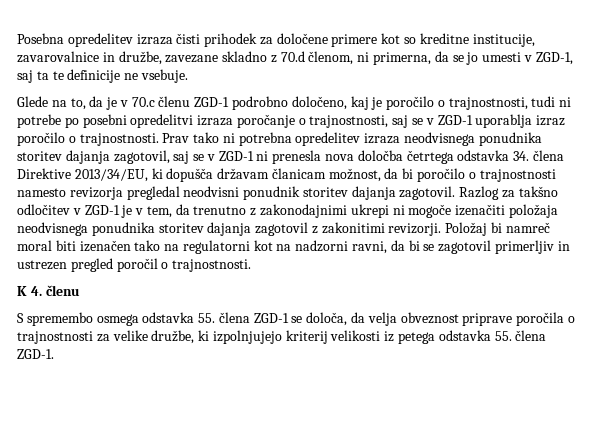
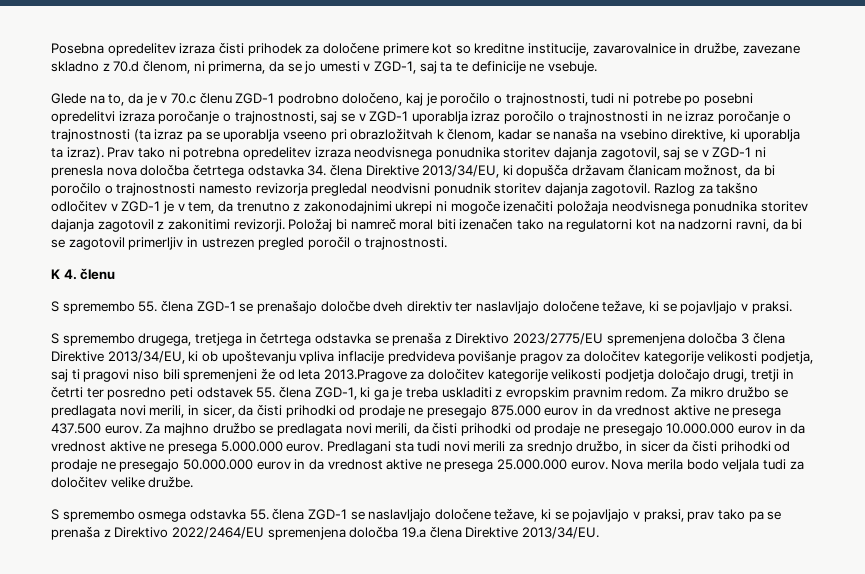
- Glede na to, da je v 70.c členu ZGD-1 podrobno določeno, kaj je poročilo o trajnostnosti, tudi ni potrebe po posebni opredelitvi izraza poročanje o trajnostnosti, saj se v ZGD-1 uporablja izraz poročilo o trajnostnosti.
+ Glede na to, da je v 70.c členu ZGD-1 podrobno določeno, kaj je poročilo o trajnostnosti, tudi ni potrebe po posebni opredelitvi izraza poročanje o trajnostnosti, saj se v ZGD-1 uporablja izraz poročilo o trajnostnosti in ne izraz poročanje o trajnostnosti (ta izraz pa se uporablja vseeno pri obrazložitvah k členom, kadar se nanaša na vsebino direktive, ki uporablja ta izraz).
+ S spremembo 55. člena ZGD-1 se prenašajo določbe dveh direktiv ter naslavljajo določene težave, ki se pojavljajo v praksi.
+ S spremembo drugega, tretjega in četrtega odstavka se prenaša z Direktivo 2023/2775/EU spremenjena določba 3 člena Direktive 2013/34/EU, ki ob upoštevanju vpliva inflacije predvideva povišanje pragov za določitev kategorije velikosti podjetja, saj ti pragovi niso bili spremenjeni že od leta 2013.Pragove za določitev kategorije velikosti podjetja določajo drugi, tretji in četrti ter posredno peti odstavek 55. člena ZGD-1, ki ga je treba uskladiti z evropskim pravnim redom. Za mikro družbo se predlagata novi merili, in sicer, da čisti prihodki od prodaje ne presegajo 875.000 eurov in da vrednost aktive ne presega 437.500 eurov. Za majhno družbo se predlagata novi merili, da čisti prihodki od prodaje ne presegajo 10.000.000 eurov in da vrednost aktive ne presega 5.000.000 eurov. Predlagani sta tudi novi merili za srednjo družbo, in sicer da čisti prihodki od prodaje ne presegajo 50.000.000 eurov in da vrednost aktive ne presega 25.000.000 eurov. Nova merila bodo veljala tudi za določitev velike družbe.
- S spremembo osmega odstavka 55. člena ZGD-1 se določa, da velja obveznost priprave poročila o trajnostnosti za velike družbe, ki izpolnjujejo kriterij velikosti iz petega odstavka 55. člena ZGD-1.
+ S spremembo osmega odstavka 55. člena ZGD-1 se naslavljajo določene težave, ki se pojavljajo v praksi, prav tako pa se prenaša z Direktivo 2022/2464/EU spremenjena določba 19.a člena Direktive 2013/34/EU.

